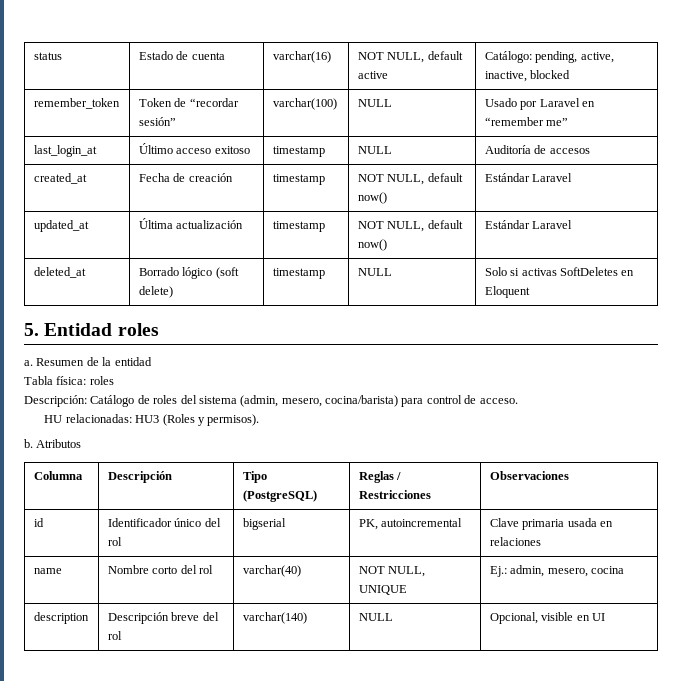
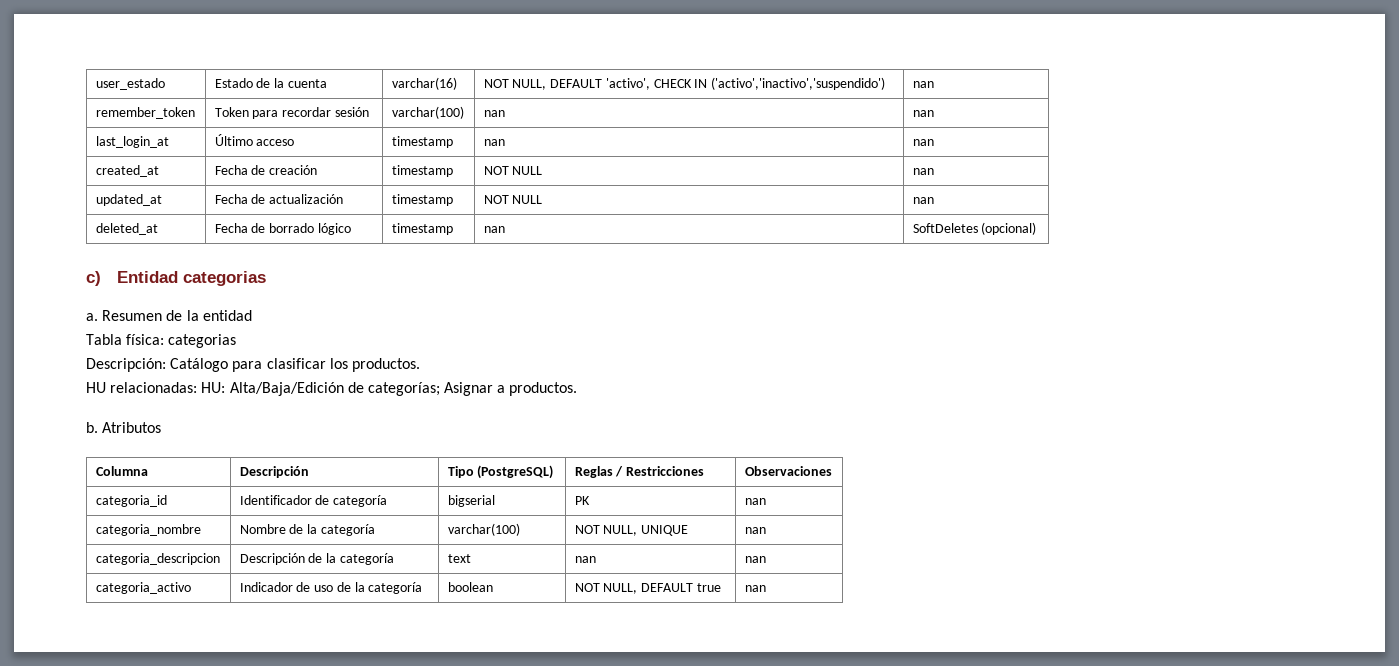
- status | Estado de cuenta | varchar(16) | NOT NULL, default active | Catálogo: pending, active, inactive, blocked
- remember_token | Token de “recordar sesión” | varchar(100) | NULL | Usado por Laravel en “remember me”
+ user_estado | Estado de la cuenta | varchar(16) | NOT NULL, DEFAULT 'activo', CHECK IN ('activo','inactivo','suspendido') | nan
+ remember_token | Token para recordar sesión | varchar(100) | nan | nan
- last_login_at | Último acceso exitoso | timestamp | NULL | Auditoría de accesos
+ last_login_at | Último acceso | timestamp | nan | nan
- created_at | Fecha de creación | timestamp | NOT NULL, default now() | Estándar Laravel
+ created_at | Fecha de creación | timestamp | NOT NULL | nan
- updated_at | Última actualización | timestamp | NOT NULL, default now() | Estándar Laravel
- deleted_at | Borrado lógico (soft delete) | timestamp | NULL | Solo si activas SoftDeletes en Eloquent
- 5. Entidad roles
+ updated_at | Fecha de actualización | timestamp | NOT NULL | nan
+ deleted_at | Fecha de borrado lógico | timestamp | nan | SoftDeletes (opcional)
+ c) Entidad categorias
- Tabla física: roles
+ Tabla física: categorias
- Descripción: Catálogo de roles del sistema (admin, mesero, cocina/barista) para control de acceso.
- HU relacionadas: HU3 (Roles y permisos).
+ Descripción: Catálogo para clasificar los productos.
+ HU relacionadas: HU: Alta/Baja/Edición de categorías; Asignar a productos.
- id | Identificador único del rol | bigserial | PK, autoincremental | Clave primaria usada en relaciones
- name | Nombre corto del rol | varchar(40) | NOT NULL, UNIQUE | Ej.: admin, mesero, cocina
- description | Descripción breve del rol | varchar(140) | NULL | Opcional, visible en UI
+ categoria_id | Identificador de categoría | bigserial | PK | nan
+ categoria_nombre | Nombre de la categoría | varchar(100) | NOT NULL, UNIQUE | nan
+ categoria_descripcion | Descripción de la categoría | text | nan | nan
+ categoria_activo | Indicador de uso de la categoría | boolean | NOT NULL, DEFAULT true | nan

